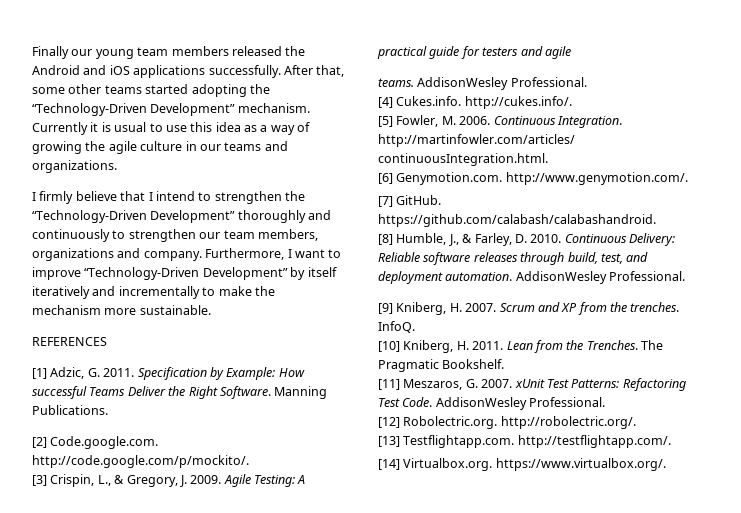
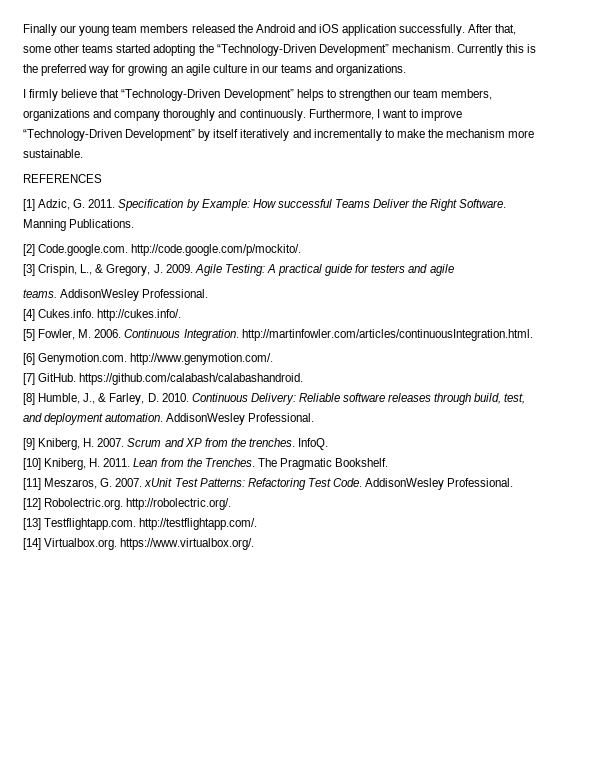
- Finally our young team members released the Android and iOS applications successfully.
+ Finally our young team members released the Android and iOS application successfully.
- Currently it is usual to use this idea as a way of growing the agile culture in our teams and organizations.
+ Currently this is the preferred way for growing an agile culture in our teams and organizations.
- I firmly believe that I intend to strengthen the “Technology-Driven Development” thoroughly and continuously to strengthen our team members, organizations and company.
+ I firmly believe that “Technology-Driven Development” helps to strengthen our team members, organizations and company thoroughly and continuously.

